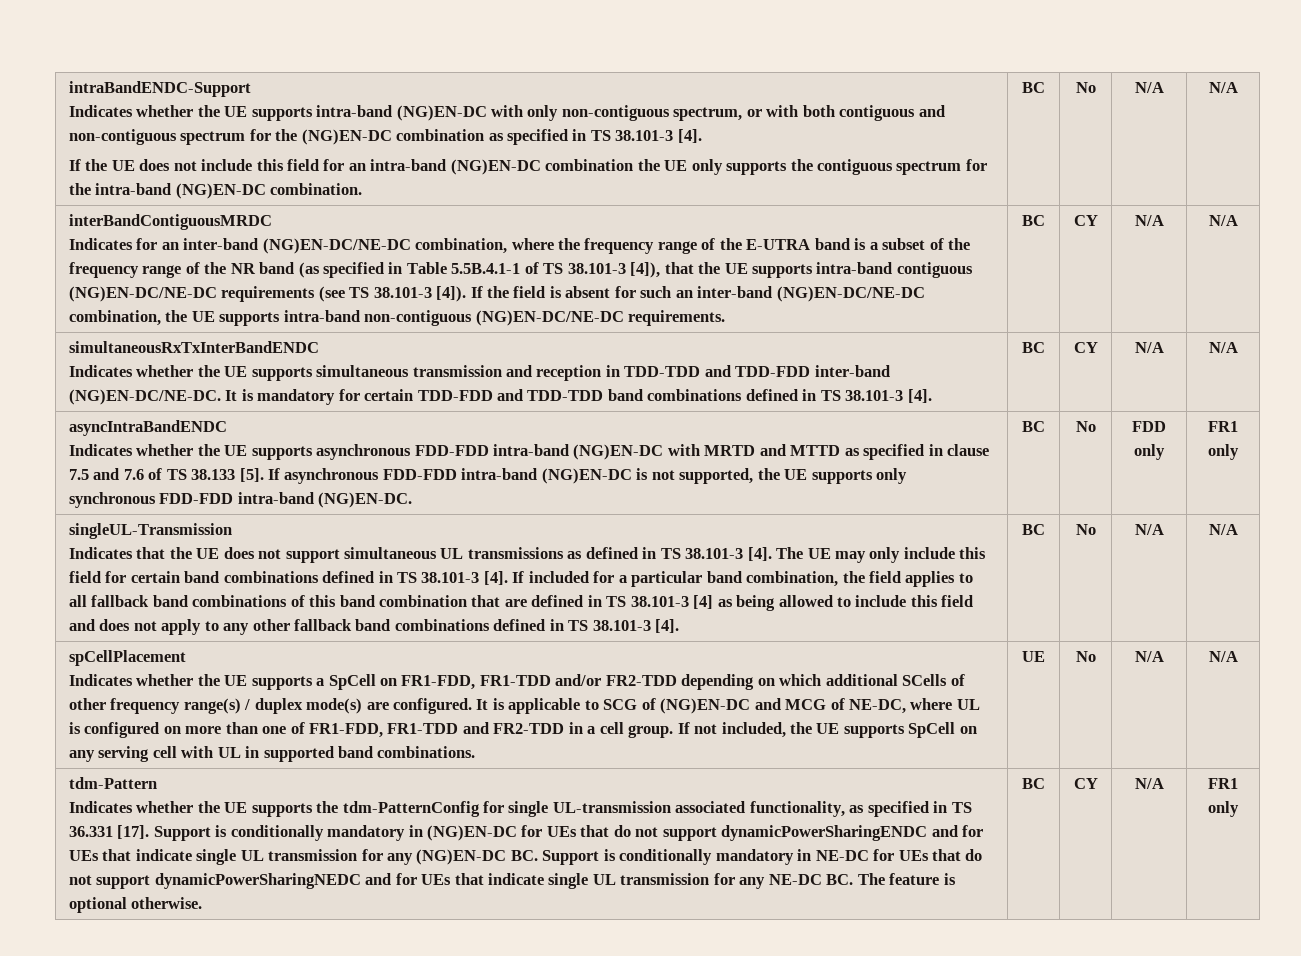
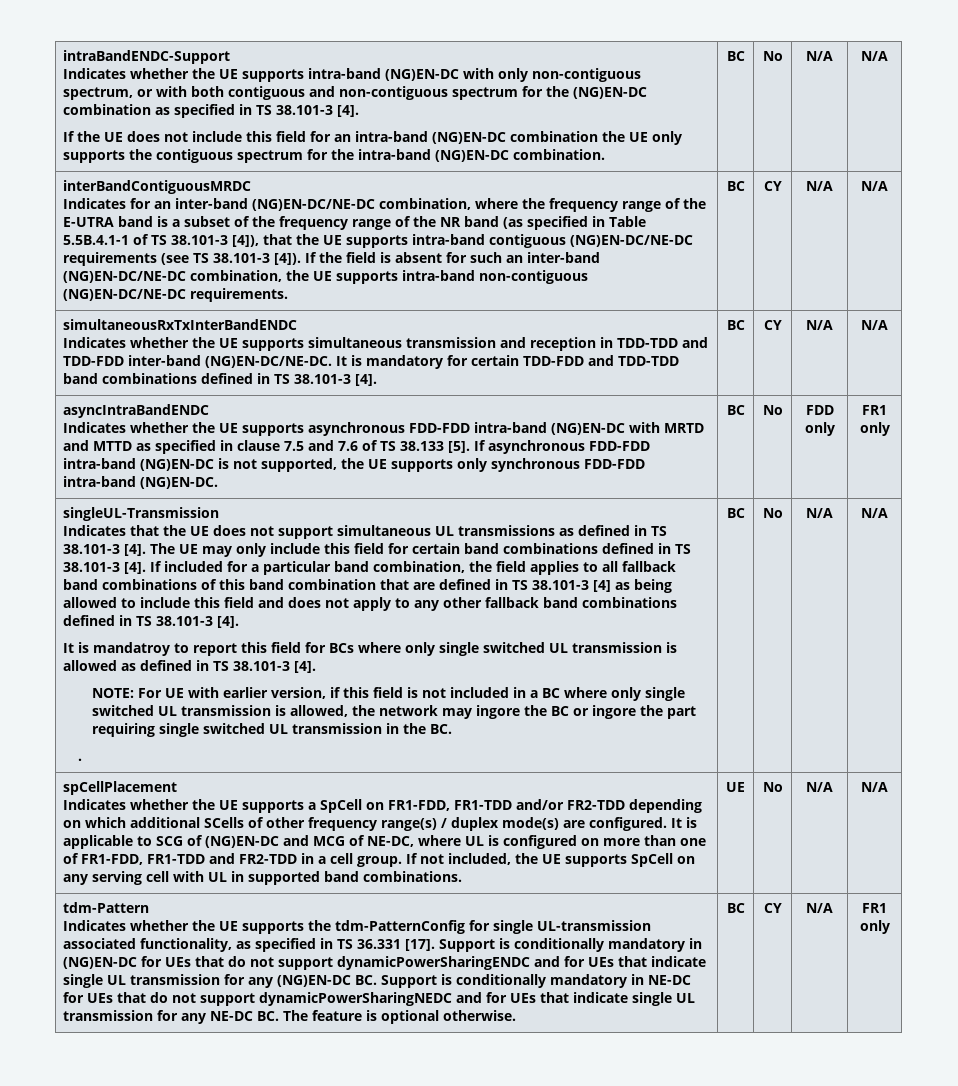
+ It is mandatroy to report this field for BCs where only single switched UL transmission is allowed as defined in TS 38.101-3 [4].
+ NOTE: For UE with earlier version, if this field is not included in a BC where only single switched UL transmission is allowed, the network may ingore the BC or ingore the part requiring single switched UL transmission in the BC.
+ .

